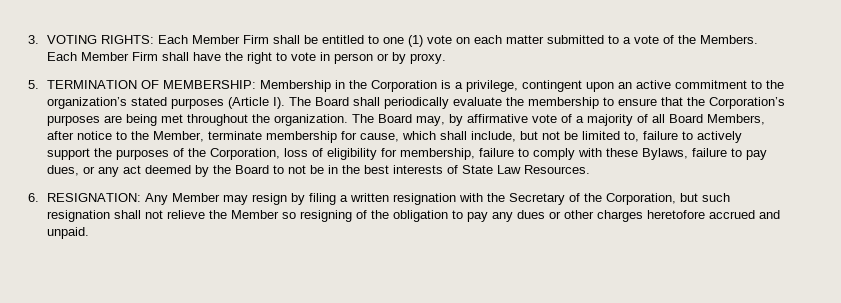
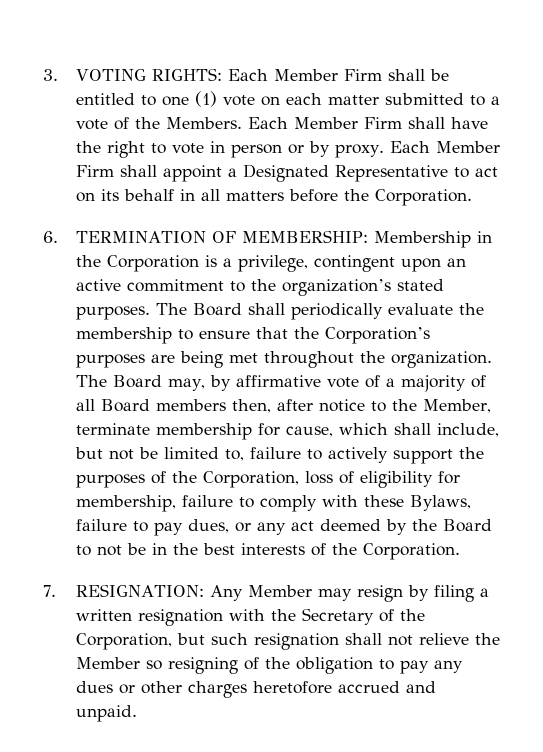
- Each Member Firm shall have the right to vote in person or by proxy.
- 5. TERMINATION OF MEMBERSHIP: Membership in the Corporation is a privilege, contingent upon an active commitment to the organization’s stated purposes (Article I). The Board shall periodically evaluate the membership to ensure that the Corporation’s purposes are being met throughout the organization.
+ Each Member Firm shall have the right to vote in person or by proxy. Each Member Firm shall appoint a Designated Representative to act on its behalf in all matters before the Corporation.
+ 6. TERMINATION OF MEMBERSHIP: Membership in the Corporation is a privilege, contingent upon an active commitment to the organization’s stated purposes. The Board shall periodically evaluate the membership to ensure that the Corporation’s purposes are being met throughout the organization.
- The Board may, by affirmative vote of a majority of all Board Members, after notice to the Member, terminate membership for cause, which shall include, but not be limited to, failure to actively support the purposes of the Corporation, loss of eligibility for membership, failure to comply with these Bylaws, failure to pay dues, or any act deemed by the Board to not be in the best interests of State Law Resources.
- 6. RESIGNATION:
+ The Board may, by affirmative vote of a majority of all Board members then, after notice to the Member, terminate membership for cause, which shall include, but not be limited to, failure to actively support the purposes of the Corporation, loss of eligibility for membership, failure to comply with these Bylaws, failure to pay dues, or any act deemed by the Board to not be in the best interests of the Corporation.
+ 7. RESIGNATION:

